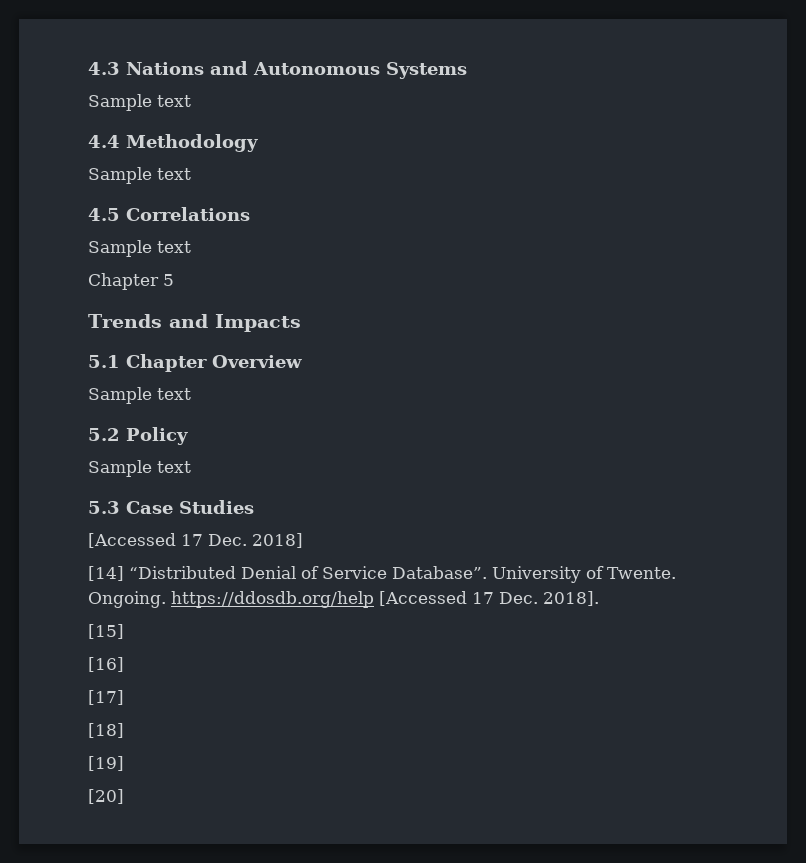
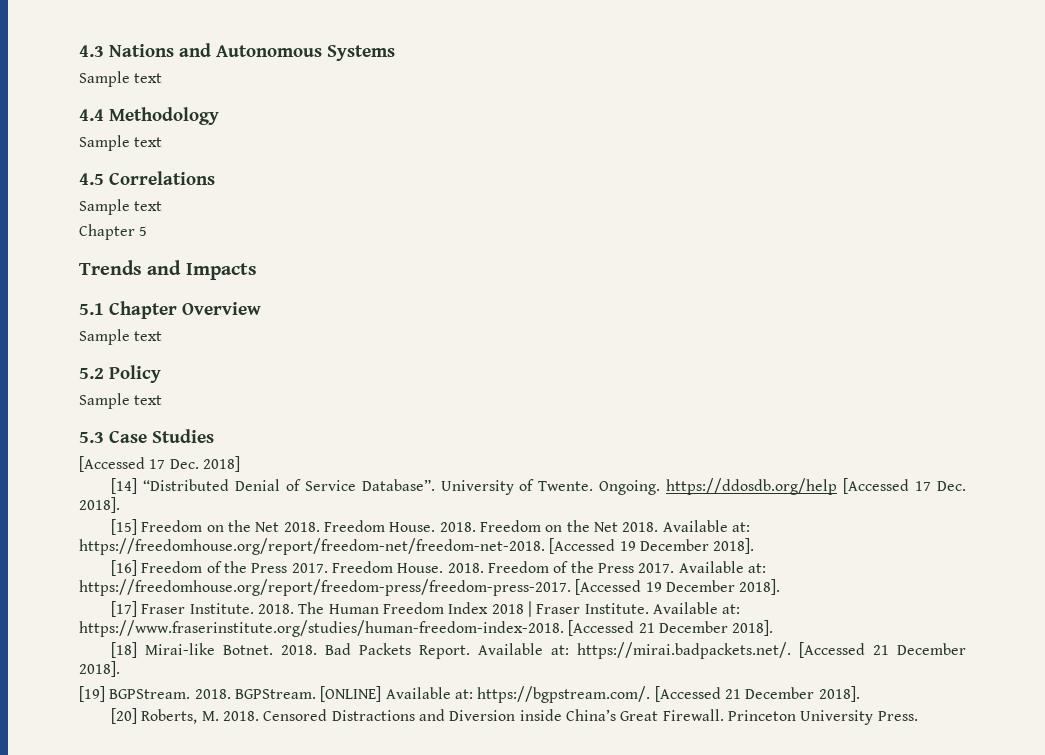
- [15]
- [16]
- [17]
- [18]
- [19]
- [20]
+ [15] Freedom on the Net 2018. Freedom House. 2018. Freedom on the Net 2018. Available at: https://freedomhouse.org/report/freedom-net/freedom-net-2018. [Accessed 19 December 2018].
+ [16] Freedom of the Press 2017. Freedom House. 2018. Freedom of the Press 2017. Available at: https://freedomhouse.org/report/freedom-press/freedom-press-2017. [Accessed 19 December 2018].
+ [17] Fraser Institute. 2018. The Human Freedom Index 2018 | Fraser Institute. Available at: https://www.fraserinstitute.org/studies/human-freedom-index-2018. [Accessed 21 December 2018].
+ [18] Mirai-like Botnet. 2018. Bad Packets Report. Available at: https://mirai.badpackets.net/. [Accessed 21 December 2018].
+ [19] BGPStream. 2018. BGPStream. [ONLINE] Available at: https://bgpstream.com/. [Accessed 21 December 2018].
+ [20] Roberts, M. 2018. Censored Distractions and Diversion inside China’s Great Firewall. Princeton University Press.

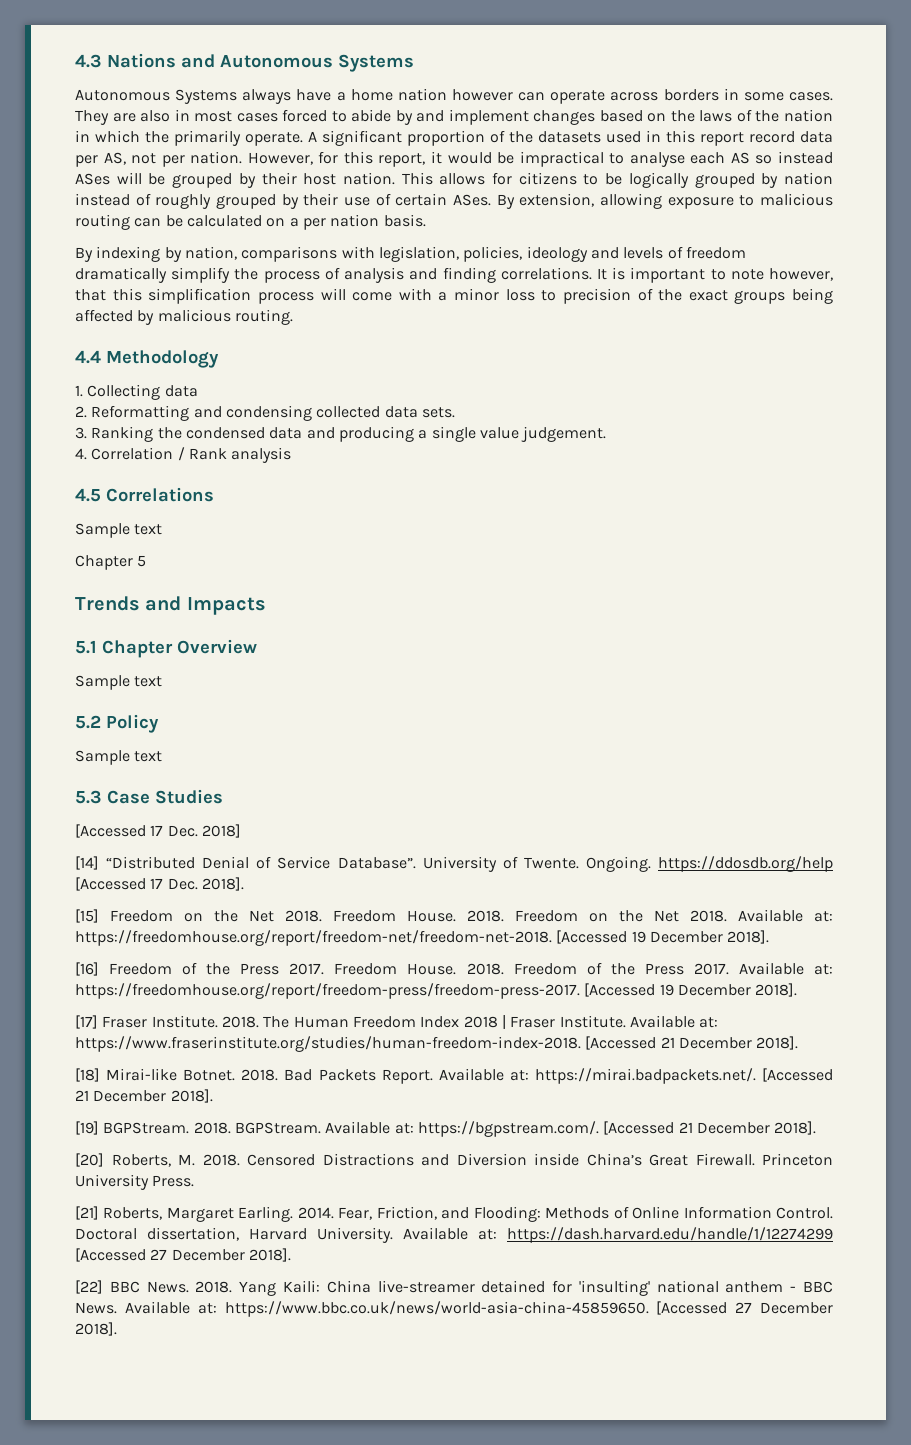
  4.3 Nations and Autonomous Systems
- Sample text
+ Autonomous Systems always have a home nation however can operate across borders in some cases. They are also in most cases forced to abide by and implement changes based on the laws of the nation in which the primarily operate. A significant proportion of the datasets used in this report record data per AS, not per nation. However, for this report, it would be impractical to analyse each AS so instead ASes will be grouped by their host nation. This allows for citizens to be logically grouped by nation instead of roughly grouped by their use of certain ASes. By extension, allowing exposure to malicious routing can be calculated on a per nation basis.
+ By indexing by nation, comparisons with legislation, policies, ideology and levels of freedom dramatically simplify the process of analysis and finding correlations. It is important to note however, that this simplification process will come with a minor loss to precision of the exact groups being affected by malicious routing.
  4.4 Methodology
- Sample text
+ 1. Collecting data
+ 2. Reformatting and condensing collected data sets.
+ 3. Ranking the condensed data and producing a single value judgement.
+ 4. Correlation / Rank analysis
- [ONLINE] Available at: https://bgpstream.com/. [Accessed 21 December 2018].
+ Available at: https://bgpstream.com/. [Accessed 21 December 2018].
+ [21] Roberts, Margaret Earling. 2014. Fear, Friction, and Flooding: Methods of Online Information Control. Doctoral dissertation, Harvard University. Available at: https://dash.harvard.edu/handle/1/12274299 [Accessed 27 December 2018].
+ [22] BBC News. 2018. Yang Kaili: China live-streamer detained for 'insulting' national anthem - BBC News. Available at: https://www.bbc.co.uk/news/world-asia-china-45859650. [Accessed 27 December 2018].

